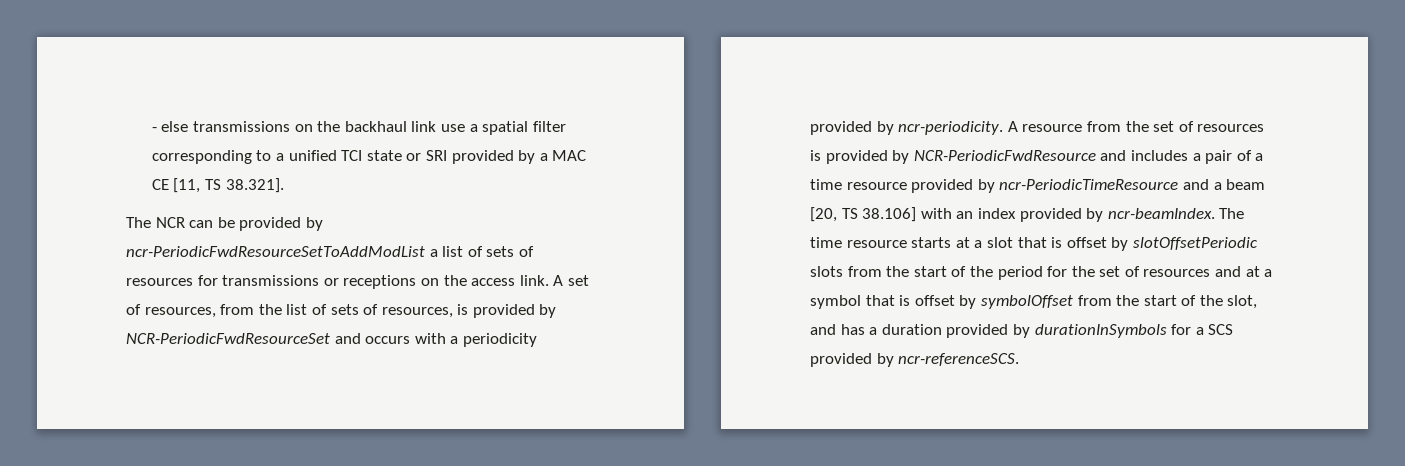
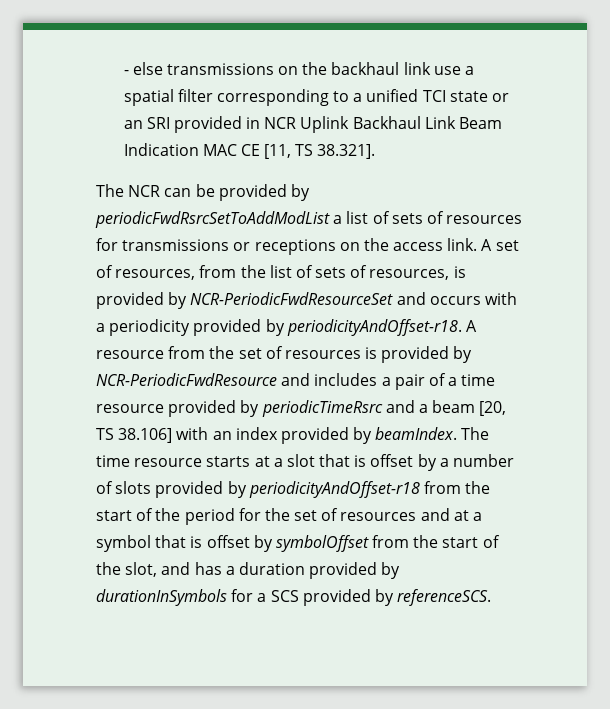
- - else transmissions on the backhaul link use a spatial filter corresponding to a unified TCI state or SRI provided by a MAC CE [11, TS 38.321].
+ - else transmissions on the backhaul link use a spatial filter corresponding to a unified TCI state or an SRI provided in NCR Uplink Backhaul Link Beam Indication MAC CE [11, TS 38.321].
- The NCR can be provided by ncr-PeriodicFwdResourceSetToAddModList a list of sets of resources for transmissions or receptions on the access link.
+ The NCR can be provided by periodicFwdRsrcSetToAddModList a list of sets of resources for transmissions or receptions on the access link.
- A set of resources, from the list of sets of resources, is provided by NCR-PeriodicFwdResourceSet and occurs with a periodicity provided by ncr-periodicity.
+ A set of resources, from the list of sets of resources, is provided by NCR-PeriodicFwdResourceSet and occurs with a periodicity provided by periodicityAndOffset-r18.
- A resource from the set of resources is provided by NCR-PeriodicFwdResource and includes a pair of a time resource provided by ncr-PeriodicTimeResource and a beam [20, TS 38.106] with an index provided by ncr-beamIndex.
+ A resource from the set of resources is provided by NCR-PeriodicFwdResource and includes a pair of a time resource provided by periodicTimeRsrc and a beam [20, TS 38.106] with an index provided by beamIndex.
- The time resource starts at a slot that is offset by slotOffsetPeriodic slots from the start of the period for the set of resources and at a symbol that is offset by symbolOffset from the start of the slot, and has a duration provided by durationInSymbols for a SCS provided by ncr-referenceSCS.
+ The time resource starts at a slot that is offset by a number of slots provided by periodicityAndOffset-r18 from the start of the period for the set of resources and at a symbol that is offset by symbolOffset from the start of the slot, and has a duration provided by durationInSymbols for a SCS provided by referenceSCS.

